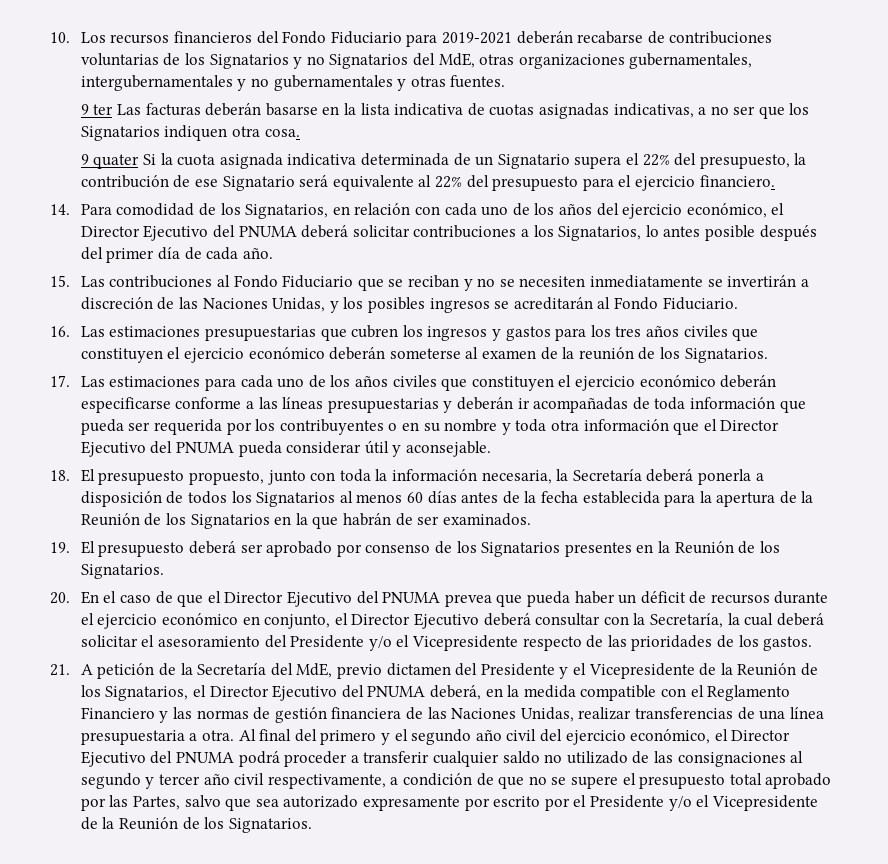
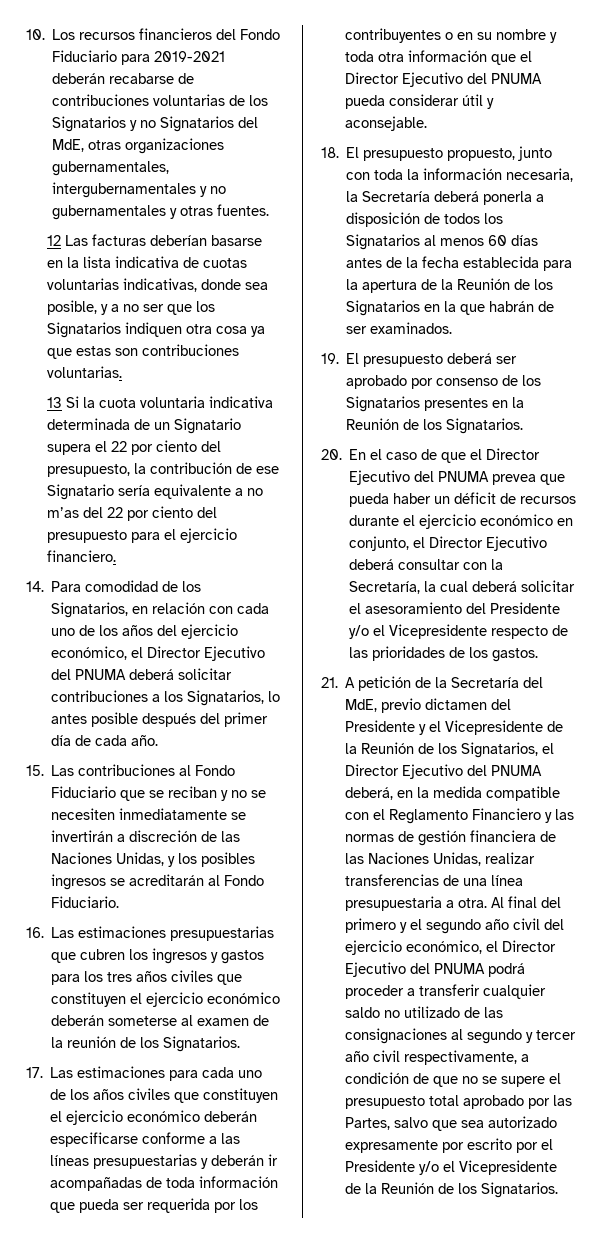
- 9 ter Las facturas deberán basarse en la lista indicativa de cuotas asignadas indicativas, a no ser que los Signatarios indiquen otra cosa.
- 9 quater Si la cuota asignada indicativa determinada de un Signatario supera el 22% del presupuesto, la contribución de ese Signatario será equivalente al 22% del presupuesto para el ejercicio financiero.
+ 12 Las facturas deberían basarse en la lista indicativa de cuotas voluntarias indicativas, donde sea posible, y a no ser que los Signatarios indiquen otra cosa ya que estas son contribuciones voluntarias.
+ 13 Si la cuota voluntaria indicativa determinada de un Signatario supera el 22 por ciento del presupuesto, la contribución de ese Signatario sería equivalente a no m’as del 22 por ciento del presupuesto para el ejercicio financiero.

